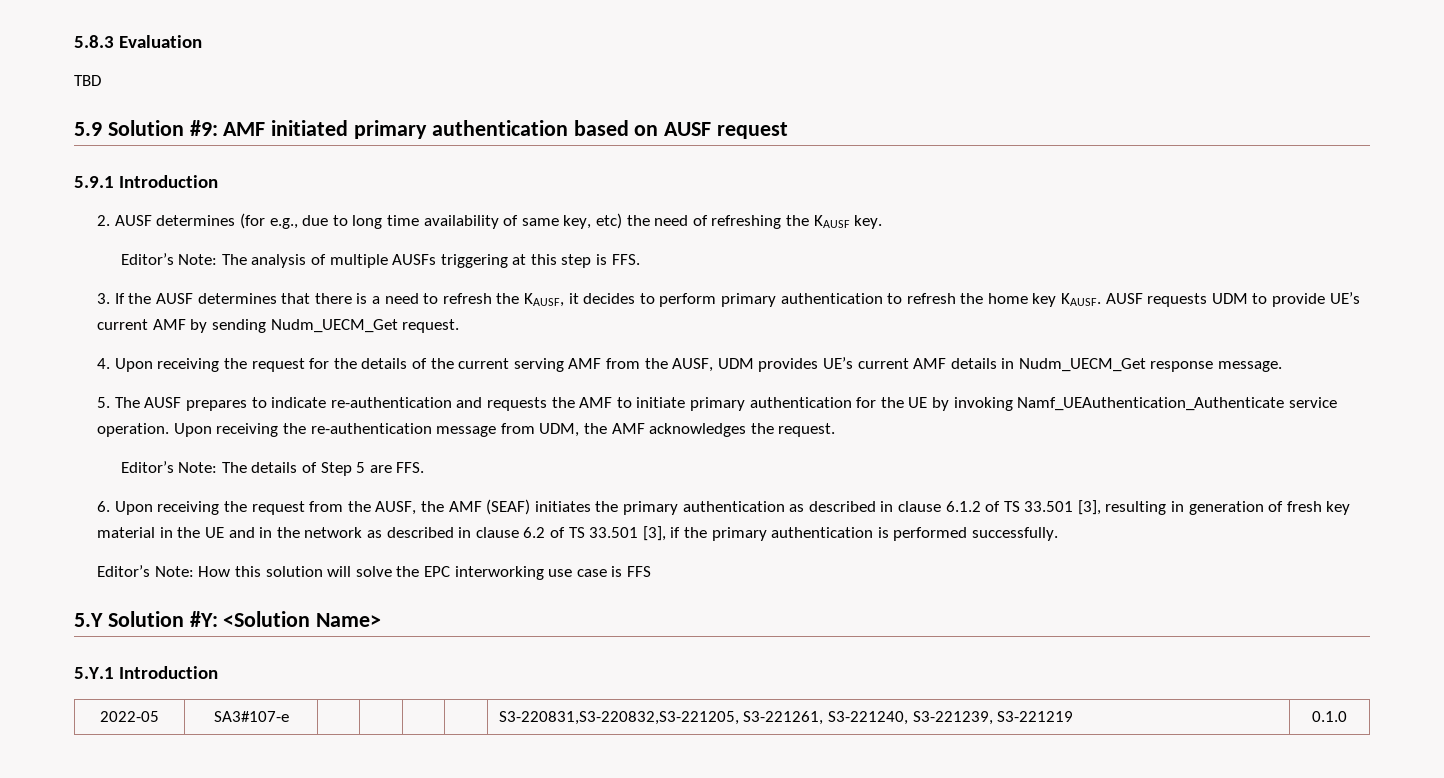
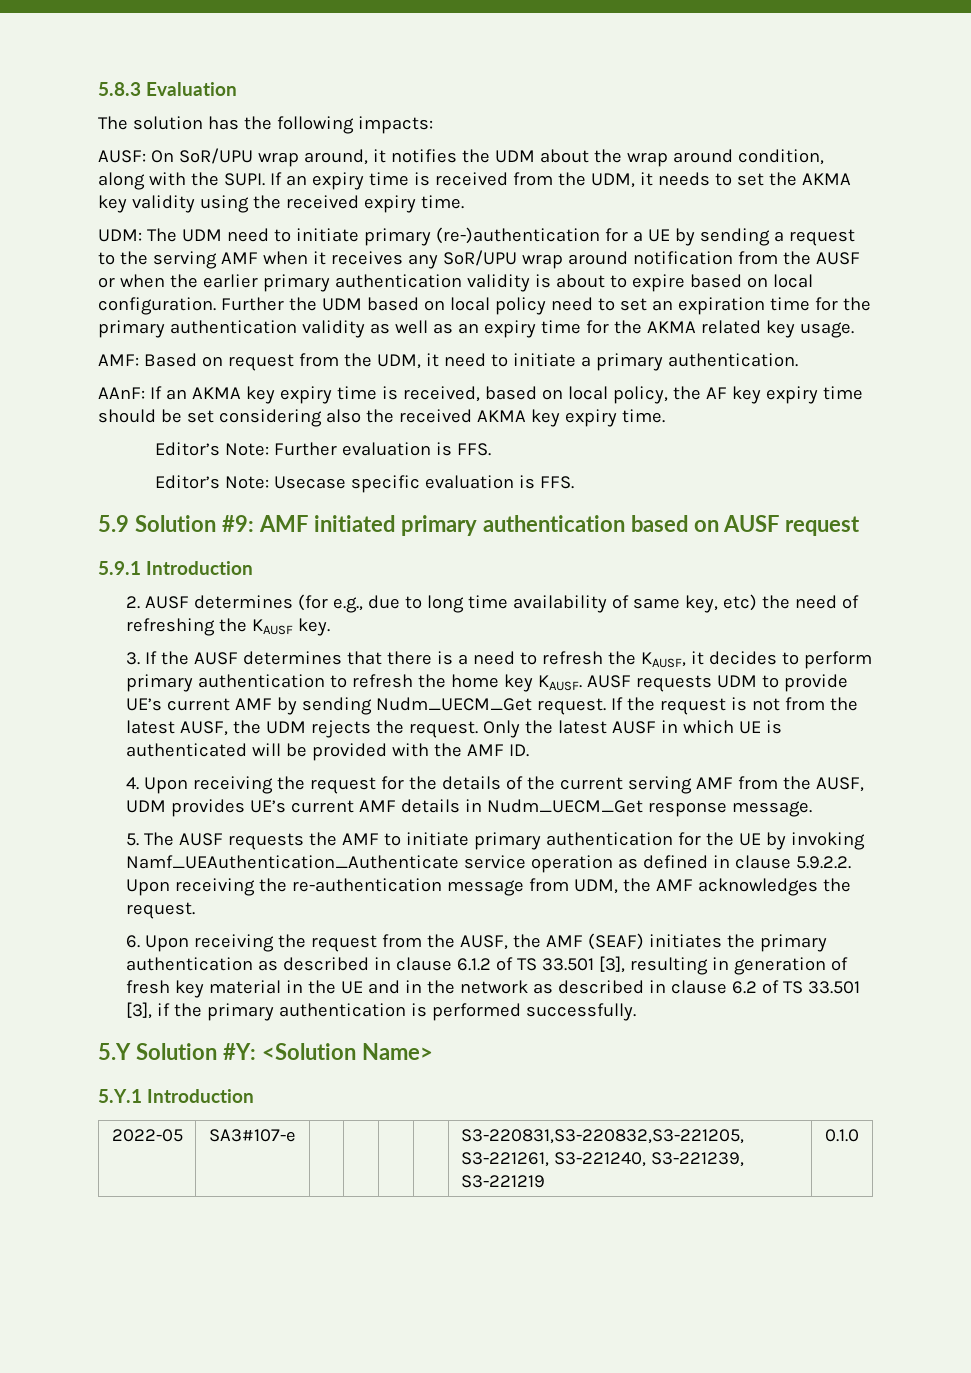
- TBD
+ The solution has the following impacts:
+ AUSF: On SoR/UPU wrap around, it notifies the UDM about the wrap around condition, along with the SUPI. If an expiry time is received from the UDM, it needs to set the AKMA key validity using the received expiry time.
+ UDM: The UDM need to initiate primary (re-)authentication for a UE by sending a request to the serving AMF when it receives any SoR/UPU wrap around notification from the AUSF or when the earlier primary authentication validity is about to expire based on local configuration. Further the UDM based on local policy need to set an expiration time for the primary authentication validity as well as an expiry time for the AKMA related key usage.
+ AMF: Based on request from the UDM, it need to initiate a primary authentication.
+ AAnF: If an AKMA key expiry time is received, based on local policy, the AF key expiry time should be set considering also the received AKMA key expiry time.
+ Editor’s Note: Further evaluation is FFS.
+ Editor’s Note: Usecase specific evaluation is FFS.
- Editor’s Note: The analysis of multiple AUSFs triggering at this step is FFS.
+ If the request is not from the latest AUSF, the UDM rejects the request. Only the latest AUSF in which UE is authenticated will be provided with the AMF ID.
- 5. The AUSF prepares to indicate re-authentication and requests the AMF to initiate primary authentication for the UE by invoking Namf_UEAuthentication_Authenticate service operation. Upon receiving the re-authentication message from UDM, the AMF acknowledges the request.
+ 5. The AUSF requests the AMF to initiate primary authentication for the UE by invoking Namf_UEAuthentication_Authenticate service operation as defined in clause 5.9.2.2. Upon receiving the re-authentication message from UDM, the AMF acknowledges the request.
- Editor’s Note: The details of Step 5 are FFS.
- Editor’s Note: How this solution will solve the EPC interworking use case is FFS

